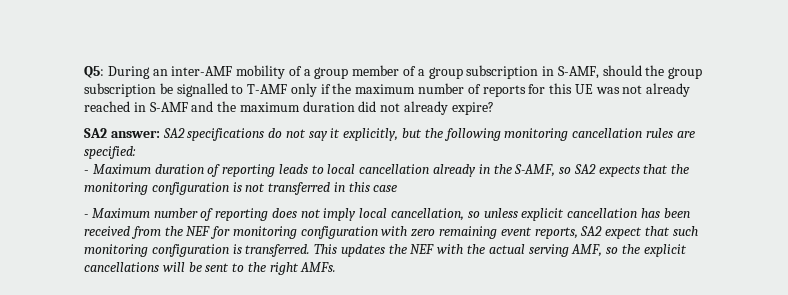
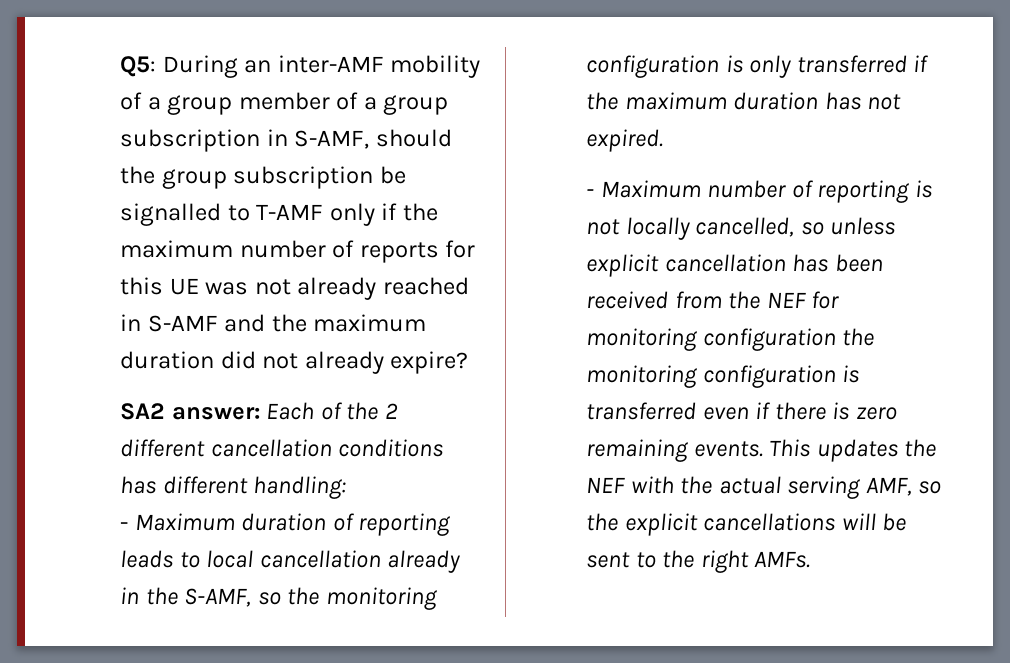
- SA2 answer: SA2 specifications do not say it explicitly, but the following monitoring cancellation rules are specified:
+ SA2 answer: Each of the 2 different cancellation conditions has different handling:
- - Maximum duration of reporting leads to local cancellation already in the S-AMF, so SA2 expects that the monitoring configuration is not transferred in this case
+ - Maximum duration of reporting leads to local cancellation already in the S-AMF, so the monitoring configuration is only transferred if the maximum duration has not expired.
- - Maximum number of reporting does not imply local cancellation, so unless explicit cancellation has been received from the NEF for monitoring configuration with zero remaining event reports, SA2 expect that such monitoring configuration is transferred.
+ - Maximum number of reporting is not locally cancelled, so unless explicit cancellation has been received from the NEF for monitoring configuration the monitoring configuration is transferred even if there is zero remaining events.

